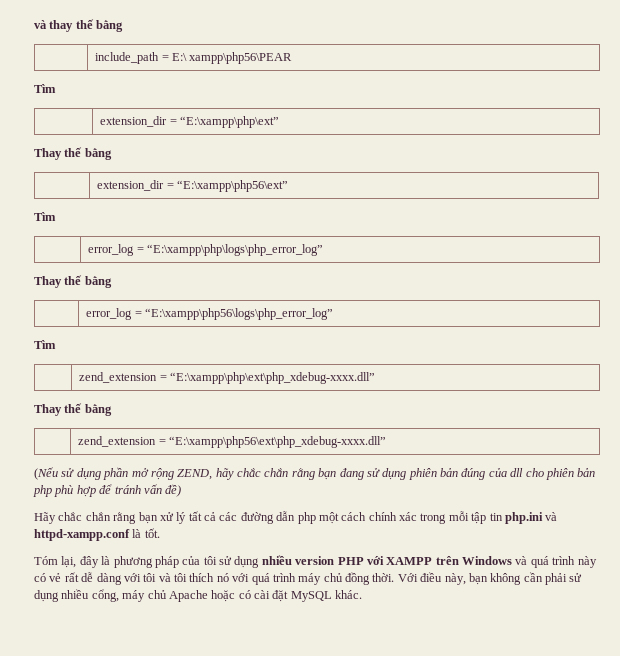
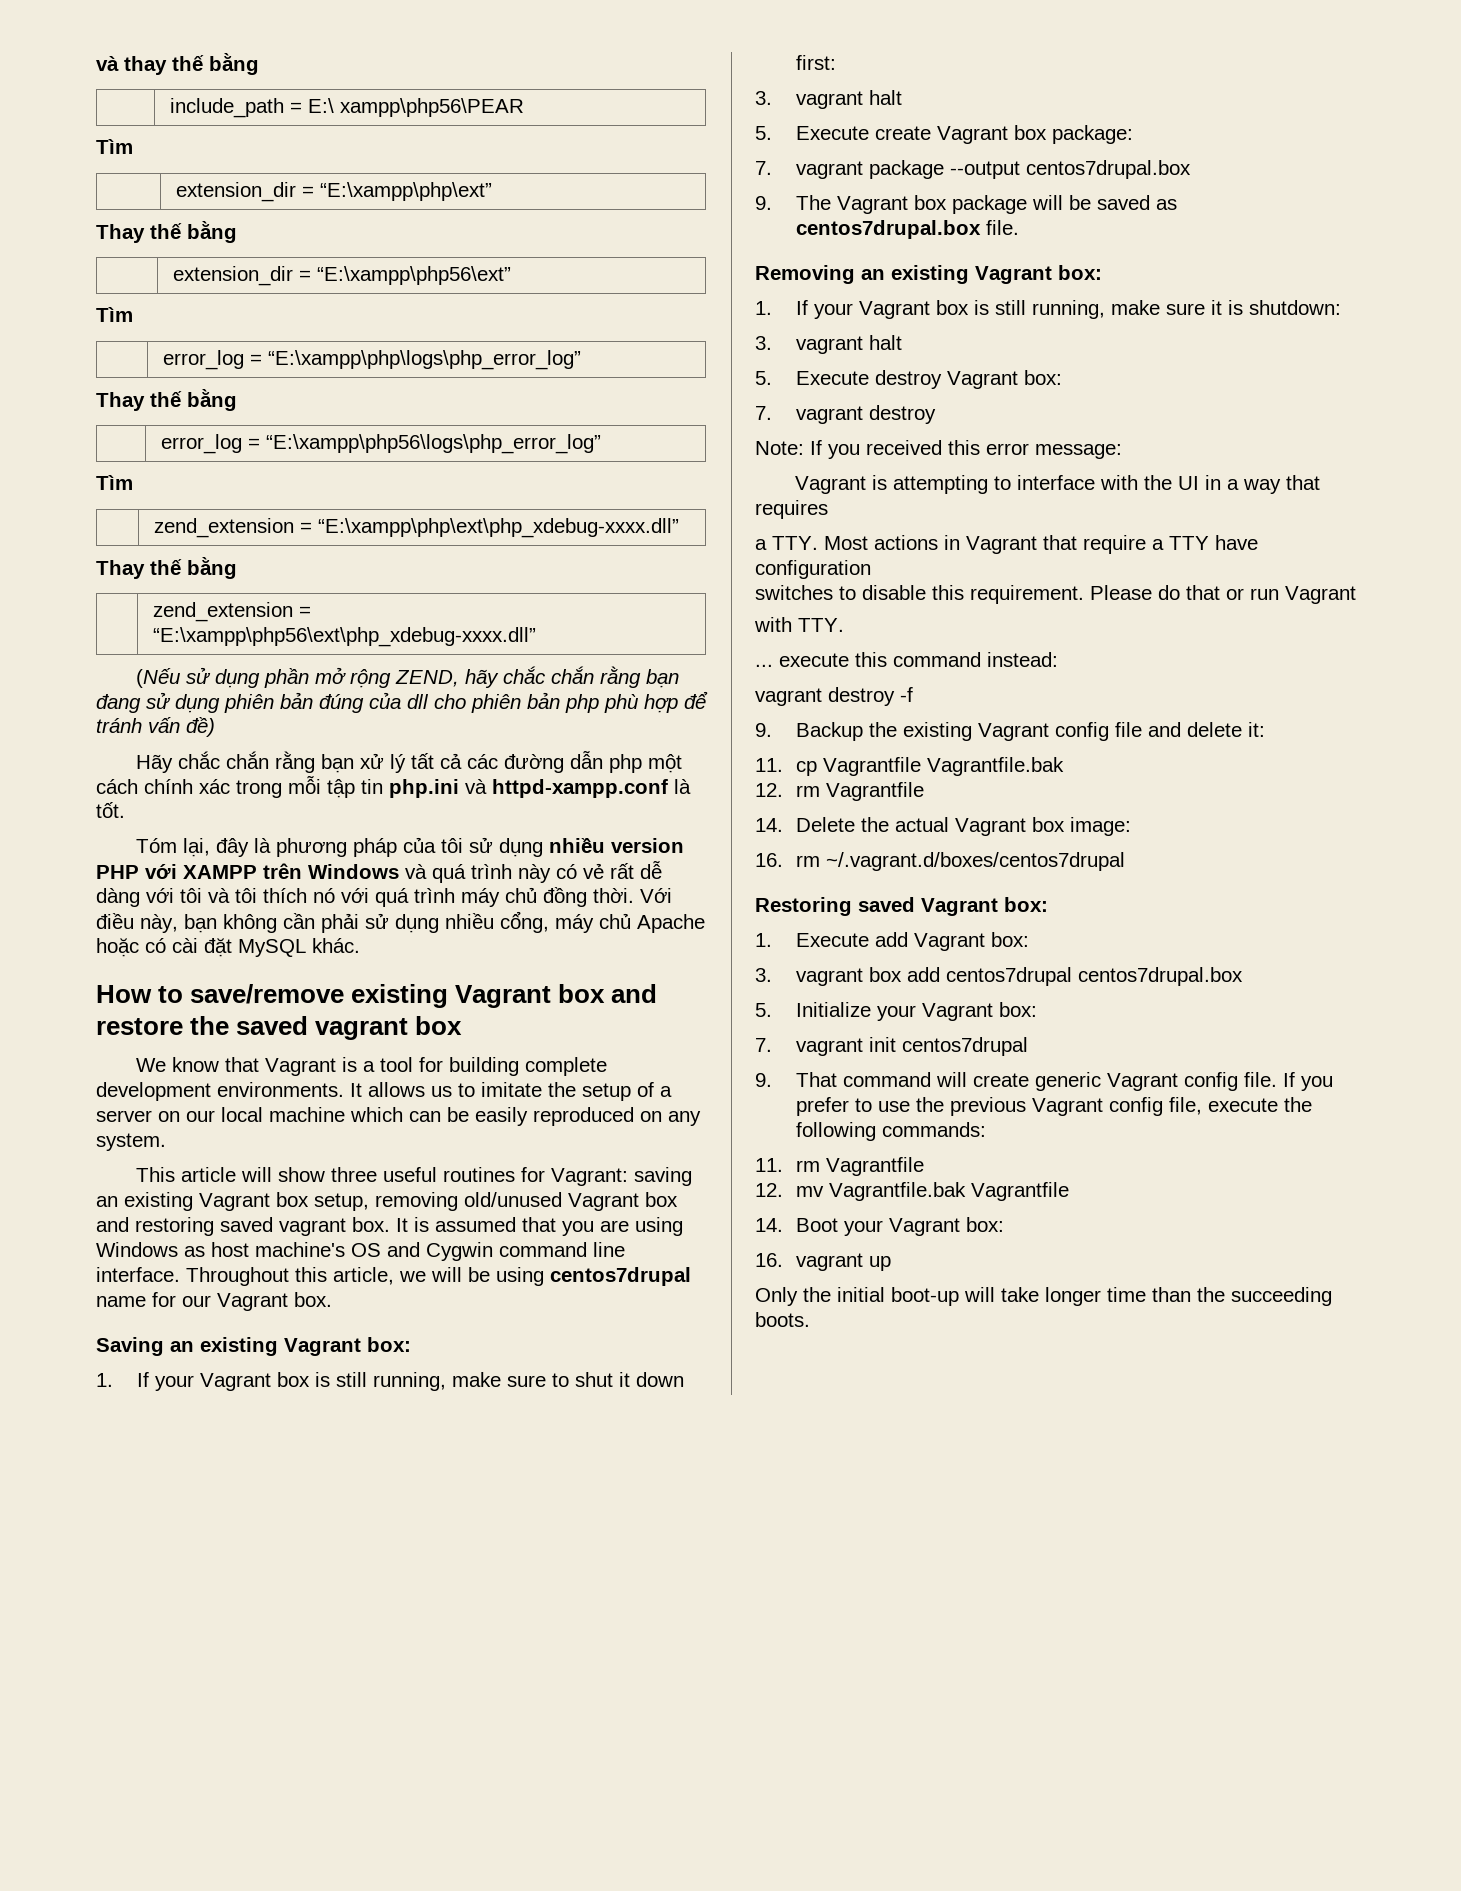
+ How to save/remove existing Vagrant box and restore the saved vagrant box
+ We know that Vagrant is a tool for building complete development environments. It allows us to imitate the setup of a server on our local machine which can be easily reproduced on any system.
+ This article will show three useful routines for Vagrant: saving an existing Vagrant box setup, removing old/unused Vagrant box and restoring saved vagrant box. It is assumed that you are using Windows as host machine's OS and Cygwin command line interface. Throughout this article, we will be using centos7drupal name for our Vagrant box.
+ Saving an existing Vagrant box:
+ 1. If your Vagrant box is still running, make sure to shut it down first:
+ 3. vagrant halt
+ 5. Execute create Vagrant box package:
+ 7. vagrant package --output centos7drupal.box
+ 9. The Vagrant box package will be saved as centos7drupal.box file.
+ Removing an existing Vagrant box:
+ 1. If your Vagrant box is still running, make sure it is shutdown:
+ 3. vagrant halt
+ 5. Execute destroy Vagrant box:
+ 7. vagrant destroy
+ Note: If you received this error message:
+ Vagrant is attempting to interface with the UI in a way that requires
+ a TTY. Most actions in Vagrant that require a TTY have configuration
+ switches to disable this requirement. Please do that or run Vagrant
+ with TTY.
+ ... execute this command instead:
+ vagrant destroy -f
+ 9. Backup the existing Vagrant config file and delete it:
+ 11. cp Vagrantfile Vagrantfile.bak
+ 12. rm Vagrantfile
+ 14. Delete the actual Vagrant box image:
+ 16. rm ~/.vagrant.d/boxes/centos7drupal
+ Restoring saved Vagrant box:
+ 1. Execute add Vagrant box:
+ 3. vagrant box add centos7drupal centos7drupal.box
+ 5. Initialize your Vagrant box:
+ 7. vagrant init centos7drupal
+ 9. That command will create generic Vagrant config file. If you prefer to use the previous Vagrant config file, execute the following commands:
+ 11. rm Vagrantfile
+ 12. mv Vagrantfile.bak Vagrantfile
+ 14. Boot your Vagrant box:
+ 16. vagrant up
+ Only the initial boot-up will take longer time than the succeeding boots.

